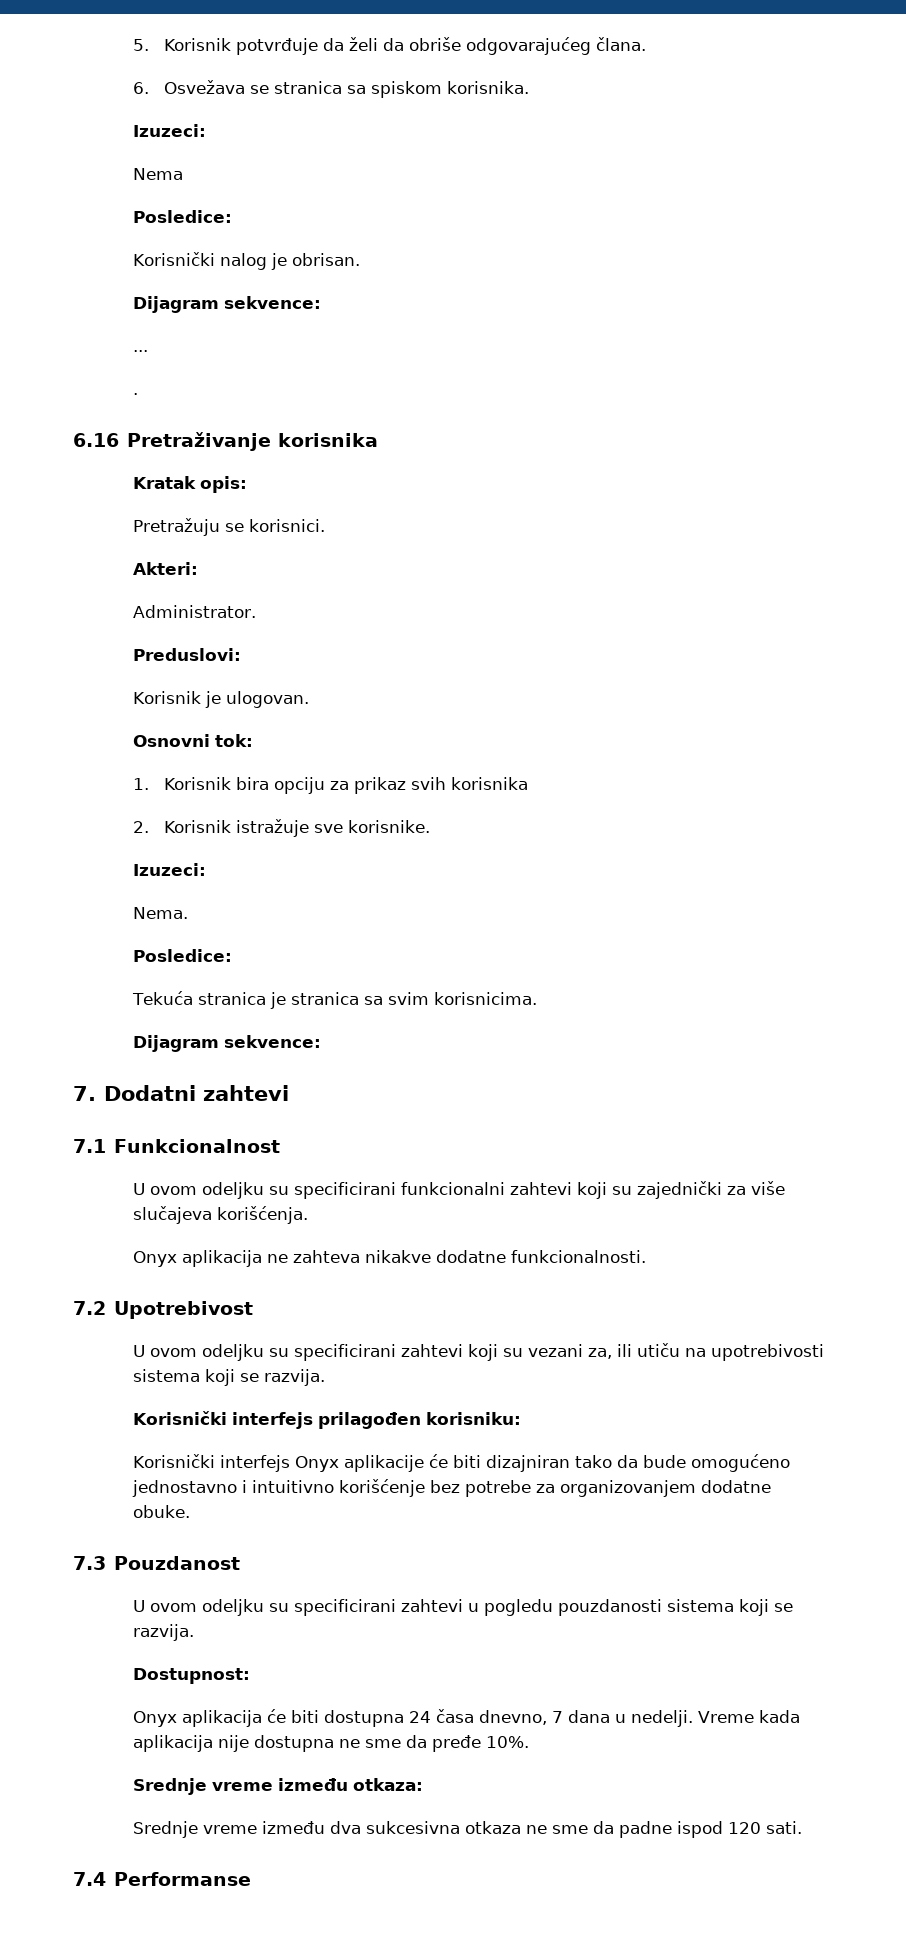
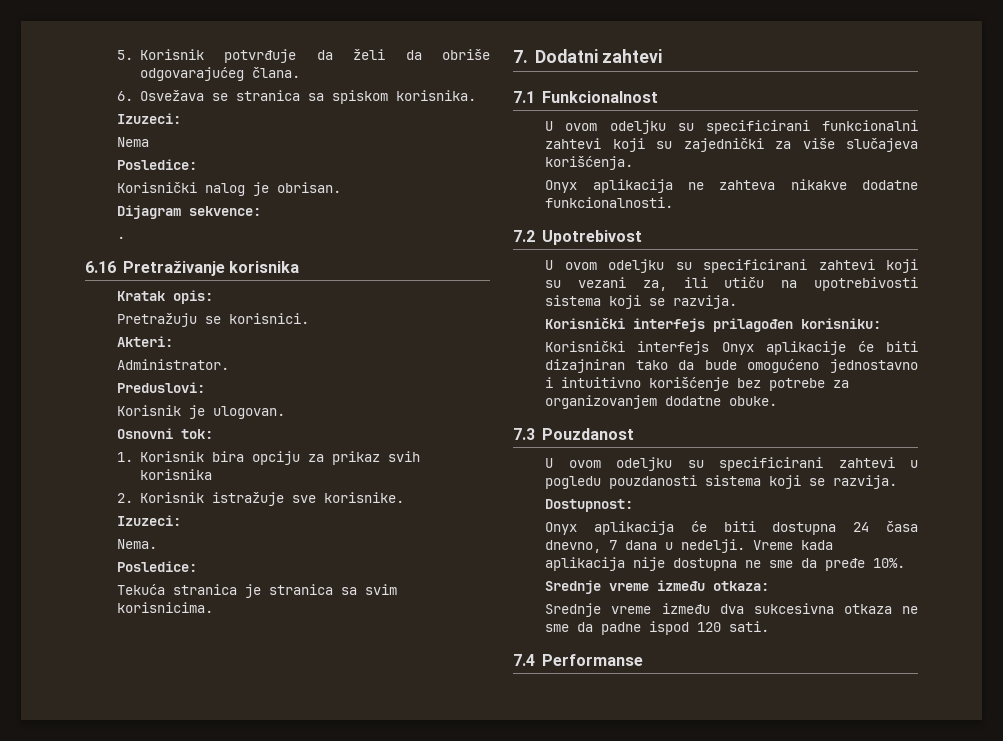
- ...
  Tekuća stranica je stranica sa svim korisnicima.
- Dijagram sekvence:

